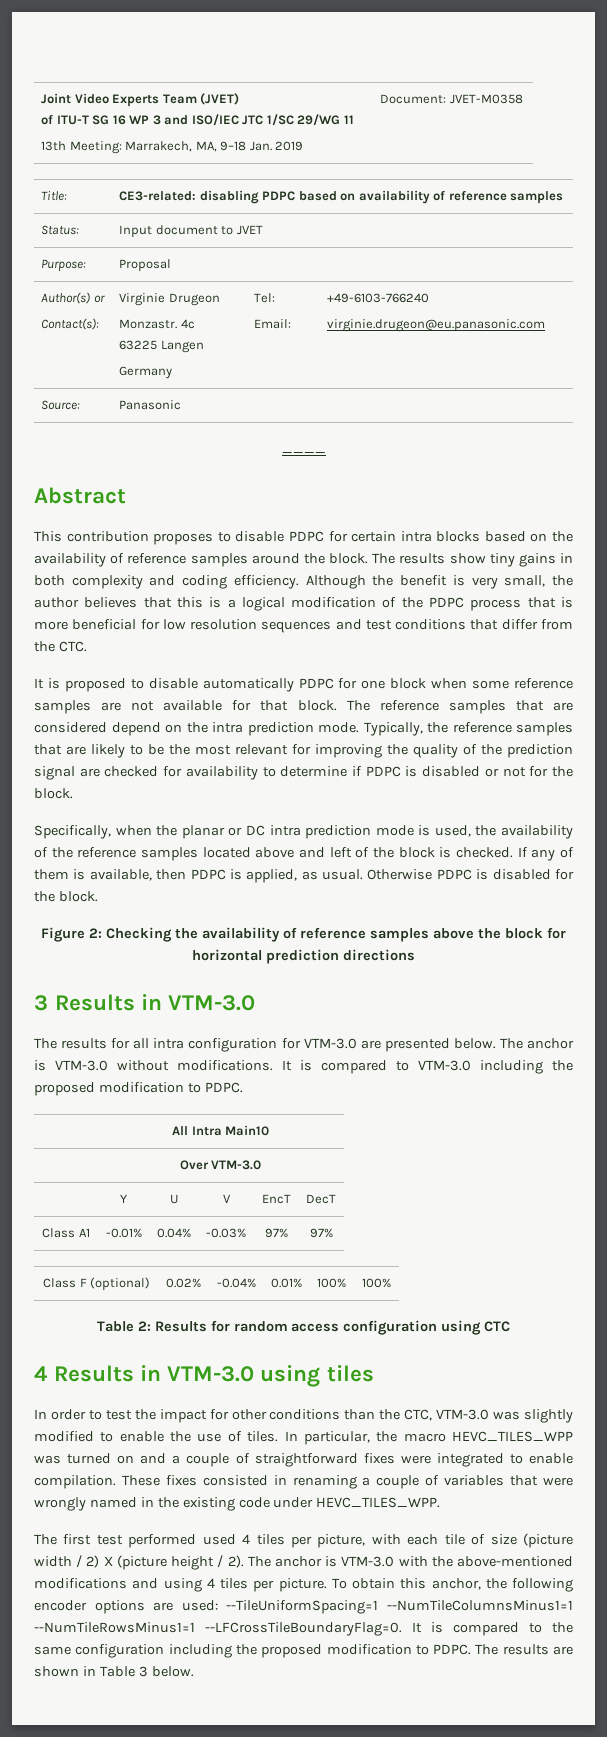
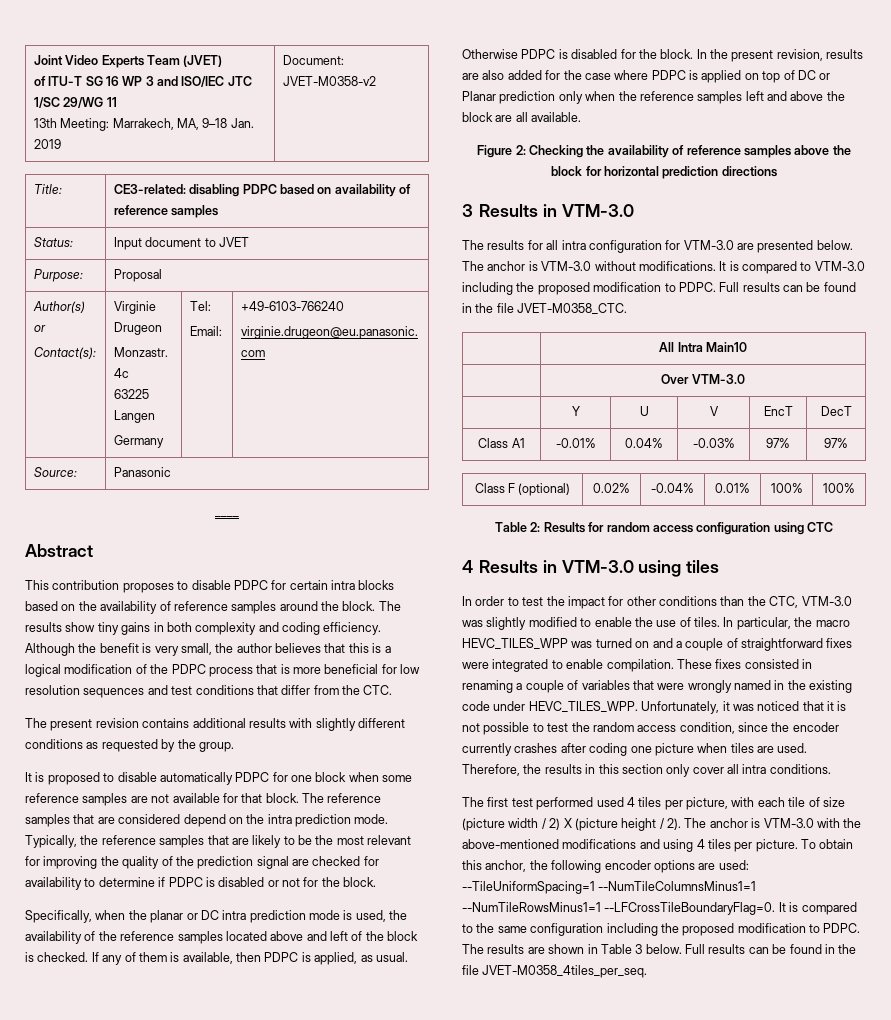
  Joint Video Experts Team (JVET)
  of ITU-T SG 16 WP 3 and ISO/IEC JTC 1/SC 29/WG 11
- 13th Meeting: Marrakech, MA, 9–18 Jan. 2019 | Document: JVET-M0358
+ 13th Meeting: Marrakech, MA, 9–18 Jan. 2019 | Document: JVET-M0358-v2
+ The present revision contains additional results with slightly different conditions as requested by the group.
+ In the present revision, results are also added for the case where PDPC is applied on top of DC or Planar prediction only when the reference samples left and above the block are all available.
+ Full results can be found in the file JVET-M0358_CTC.
+ Unfortunately, it was noticed that it is not possible to test the random access condition, since the encoder currently crashes after coding one picture when tiles are used. Therefore, the results in this section only cover all intra conditions.
+ Full results can be found in the file JVET-M0358_4tiles_per_seq.

